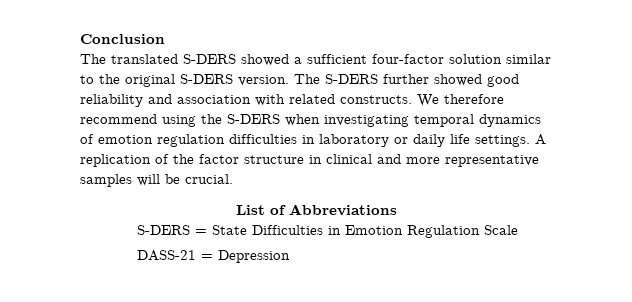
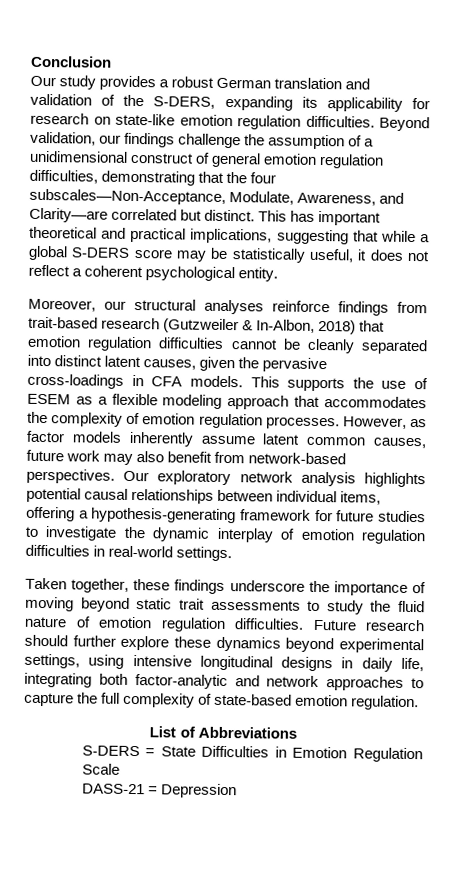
- The translated S-DERS showed a sufficient four-factor solution similar to the original S-DERS version. The S-DERS further showed good reliability and association with related constructs. We therefore recommend using the S-DERS when investigating temporal dynamics of emotion regulation difficulties in laboratory or daily life settings. A replication of the factor structure in clinical and more representative samples will be crucial.
+ Our study provides a robust German translation and validation of the S-DERS, expanding its applicability for research on state-like emotion regulation difficulties. Beyond validation, our findings challenge the assumption of a unidimensional construct of general emotion regulation difficulties, demonstrating that the four subscales—Non-Acceptance, Modulate, Awareness, and Clarity—are correlated but distinct. This has important theoretical and practical implications, suggesting that while a global S-DERS score may be statistically useful, it does not reflect a coherent psychological entity.
+ Moreover, our structural analyses reinforce findings from trait-based research (Gutzweiler & In-Albon, 2018) that emotion regulation difficulties cannot be cleanly separated into distinct latent causes, given the pervasive cross-loadings in CFA models. This supports the use of ESEM as a flexible modeling approach that accommodates the complexity of emotion regulation processes. However, as factor models inherently assume latent common causes, future work may also benefit from network-based perspectives. Our exploratory network analysis highlights potential causal relationships between individual items, offering a hypothesis-generating framework for future studies to investigate the dynamic interplay of emotion regulation difficulties in real-world settings.
+ Taken together, these findings underscore the importance of moving beyond static trait assessments to study the fluid nature of emotion regulation difficulties. Future research should further explore these dynamics beyond experimental settings, using intensive longitudinal designs in daily life, integrating both factor-analytic and network approaches to capture the full complexity of state-based emotion regulation.

